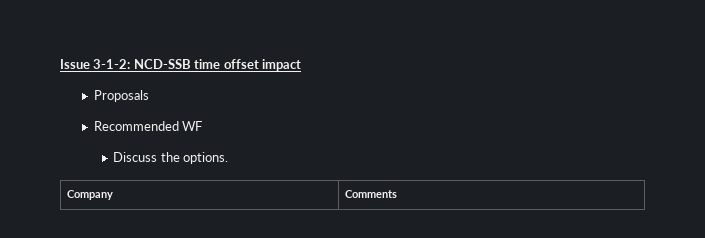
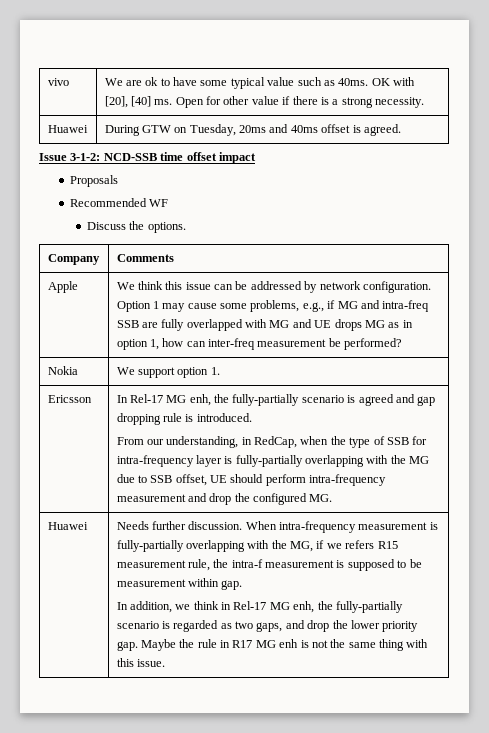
+ vivo | We are ok to have some typical value such as 40ms. OK with [20], [40] ms. Open for other value if there is a strong necessity.
+ Huawei | During GTW on Tuesday, 20ms and 40ms offset is agreed.
+ Apple | We think this issue can be addressed by network configuration. Option 1 may cause some problems, e.g., if MG and intra-freq SSB are fully overlapped with MG and UE drops MG as in option 1, how can inter-freq measurement be performed?
+ Nokia | We support option 1.
+ Ericsson | In Rel-17 MG enh, the fully-partially scenario is agreed and gap dropping rule is introduced.
+ From our understanding, in RedCap, when the type of SSB for intra-frequency layer is fully-partially overlapping with the MG due to SSB offset, UE should perform intra-frequency measurement and drop the configured MG.
+ Huawei | Needs further discussion. When intra-frequency measurement is fully-partially overlapping with the MG, if we refers R15 measurement rule, the intra-f measurement is supposed to be measurement within gap.
+ In addition, we think in Rel-17 MG enh, the fully-partially scenario is regarded as two gaps, and drop the lower priority gap. Maybe the rule in R17 MG enh is not the same thing with this issue.

